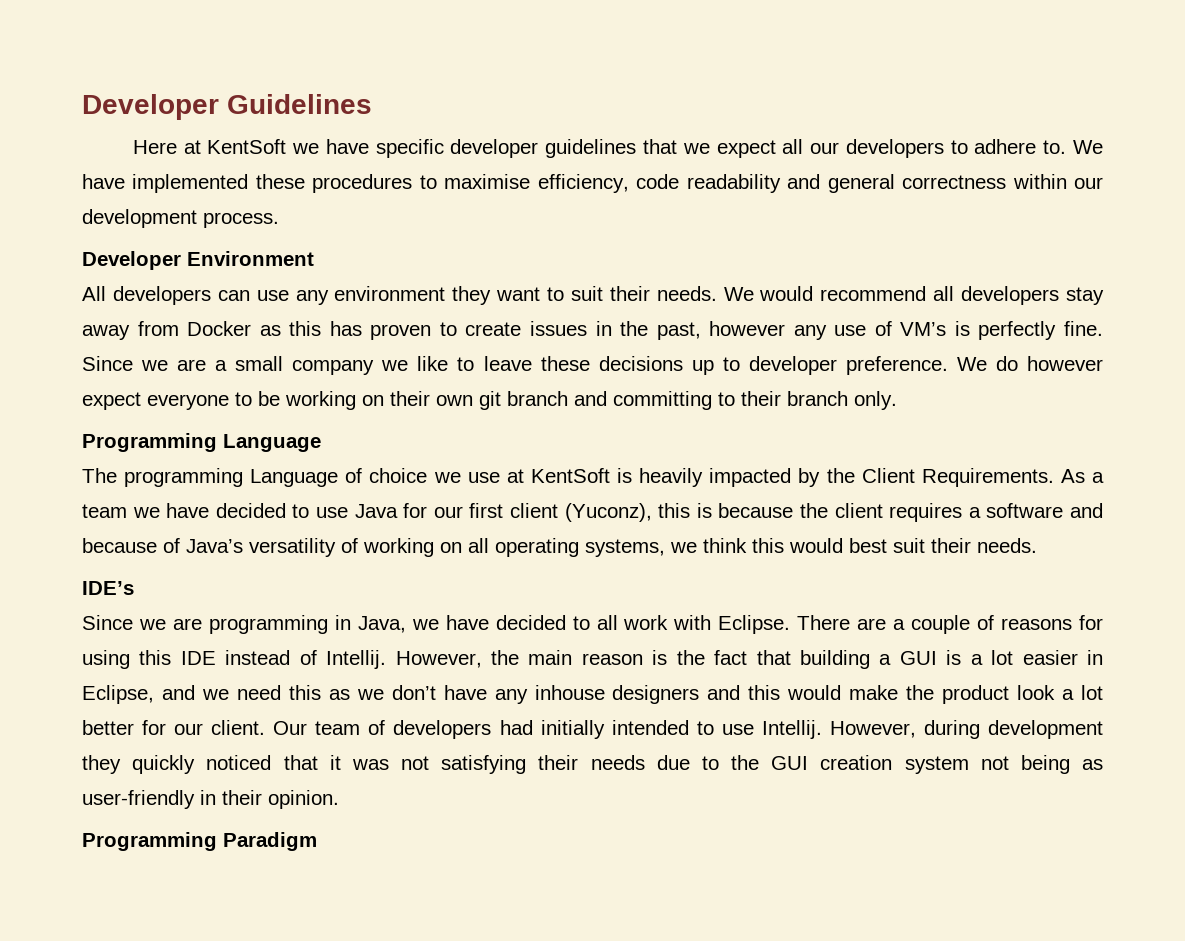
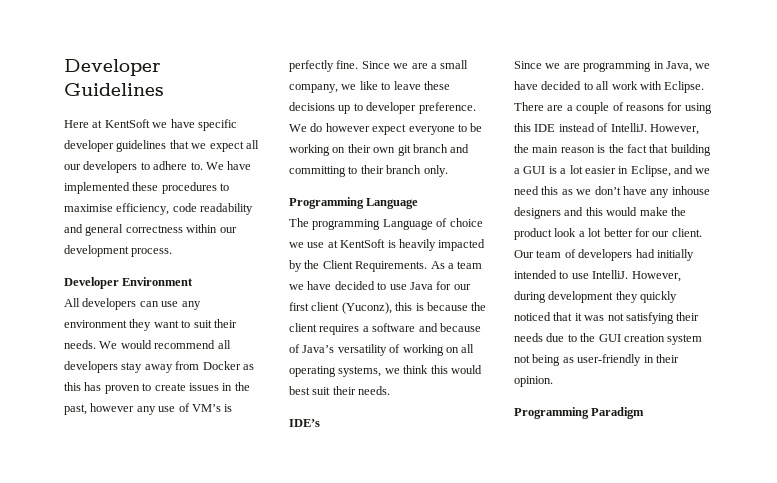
- Since we are a small company we like to leave these decisions up to developer preference.
+ Since we are a small company, we like to leave these decisions up to developer preference.
- There are a couple of reasons for using this IDE instead of Intellij.
+ There are a couple of reasons for using this IDE instead of IntelliJ.
- Our team of developers had initially intended to use Intellij.
+ Our team of developers had initially intended to use IntelliJ.

